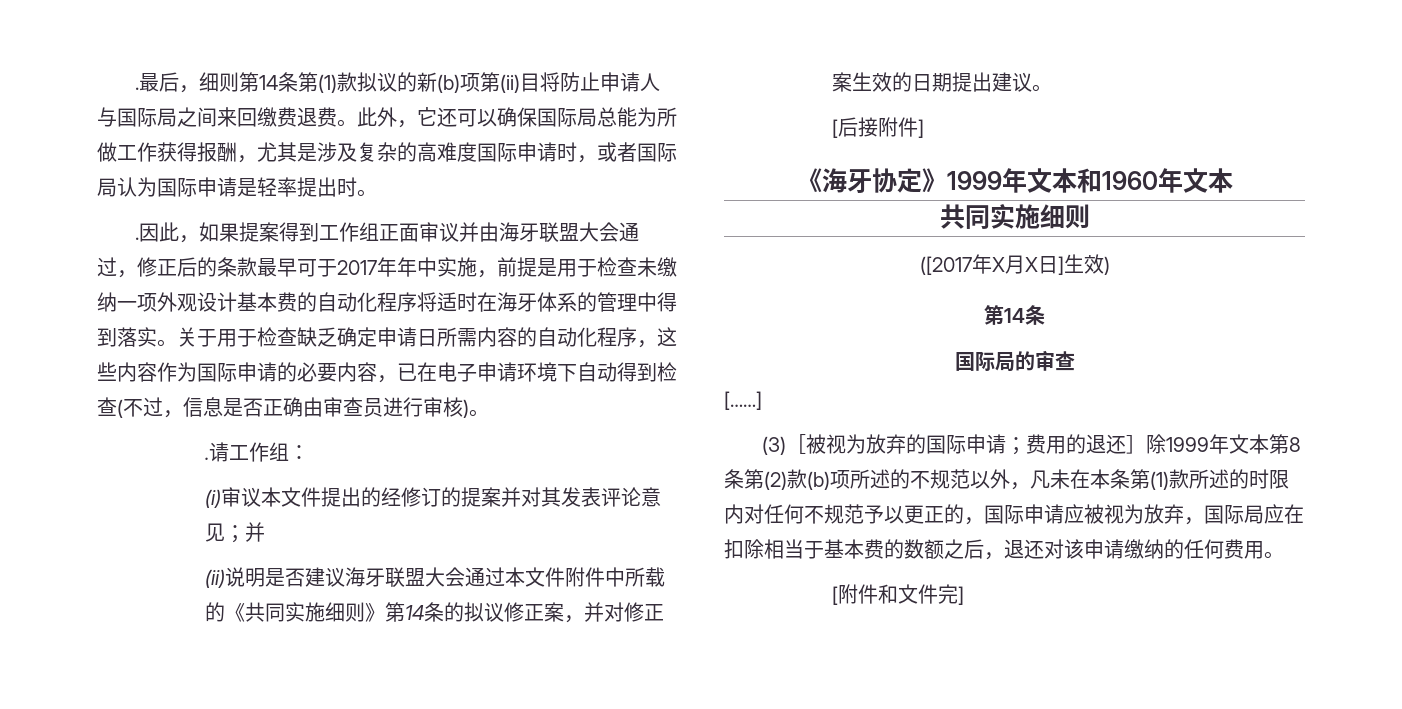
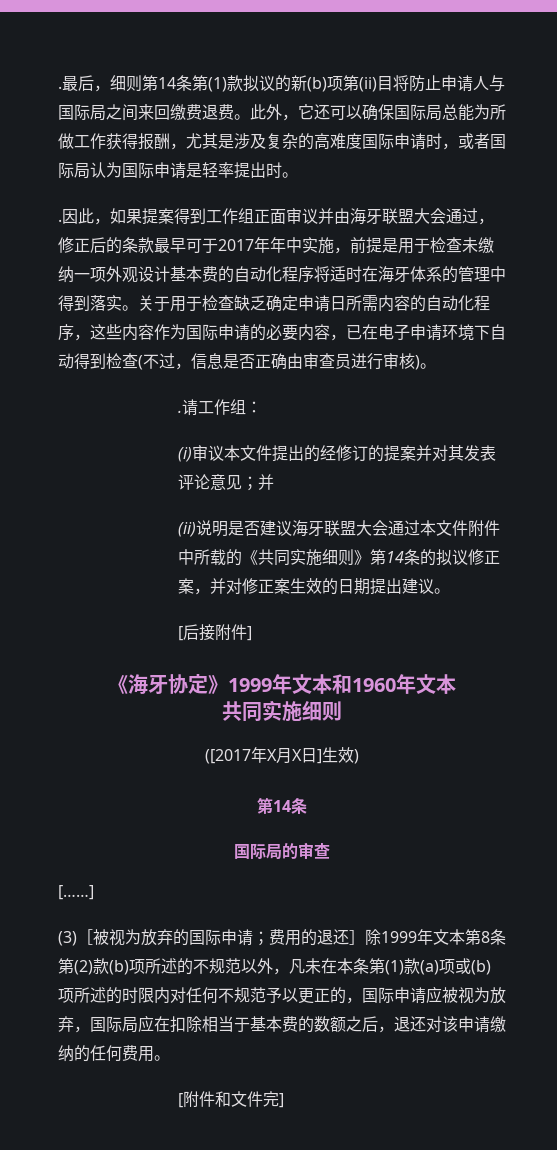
- (3)［被视为放弃的国际申请；费用的退还］除1999年文本第8条第(2)款(b)项所述的不规范以外，凡未在本条第(1)款所述的时限内对任何不规范予以更正的，国际申请应被视为放弃，国际局应在扣除相当于基本费的数额之后，退还对该申请缴纳的任何费用。
+ (3)［被视为放弃的国际申请；费用的退还］除1999年文本第8条第(2)款(b)项所述的不规范以外，凡未在本条第(1)款(a)项或(b)项所述的时限内对任何不规范予以更正的，国际申请应被视为放弃，国际局应在扣除相当于基本费的数额之后，退还对该申请缴纳的任何费用。

